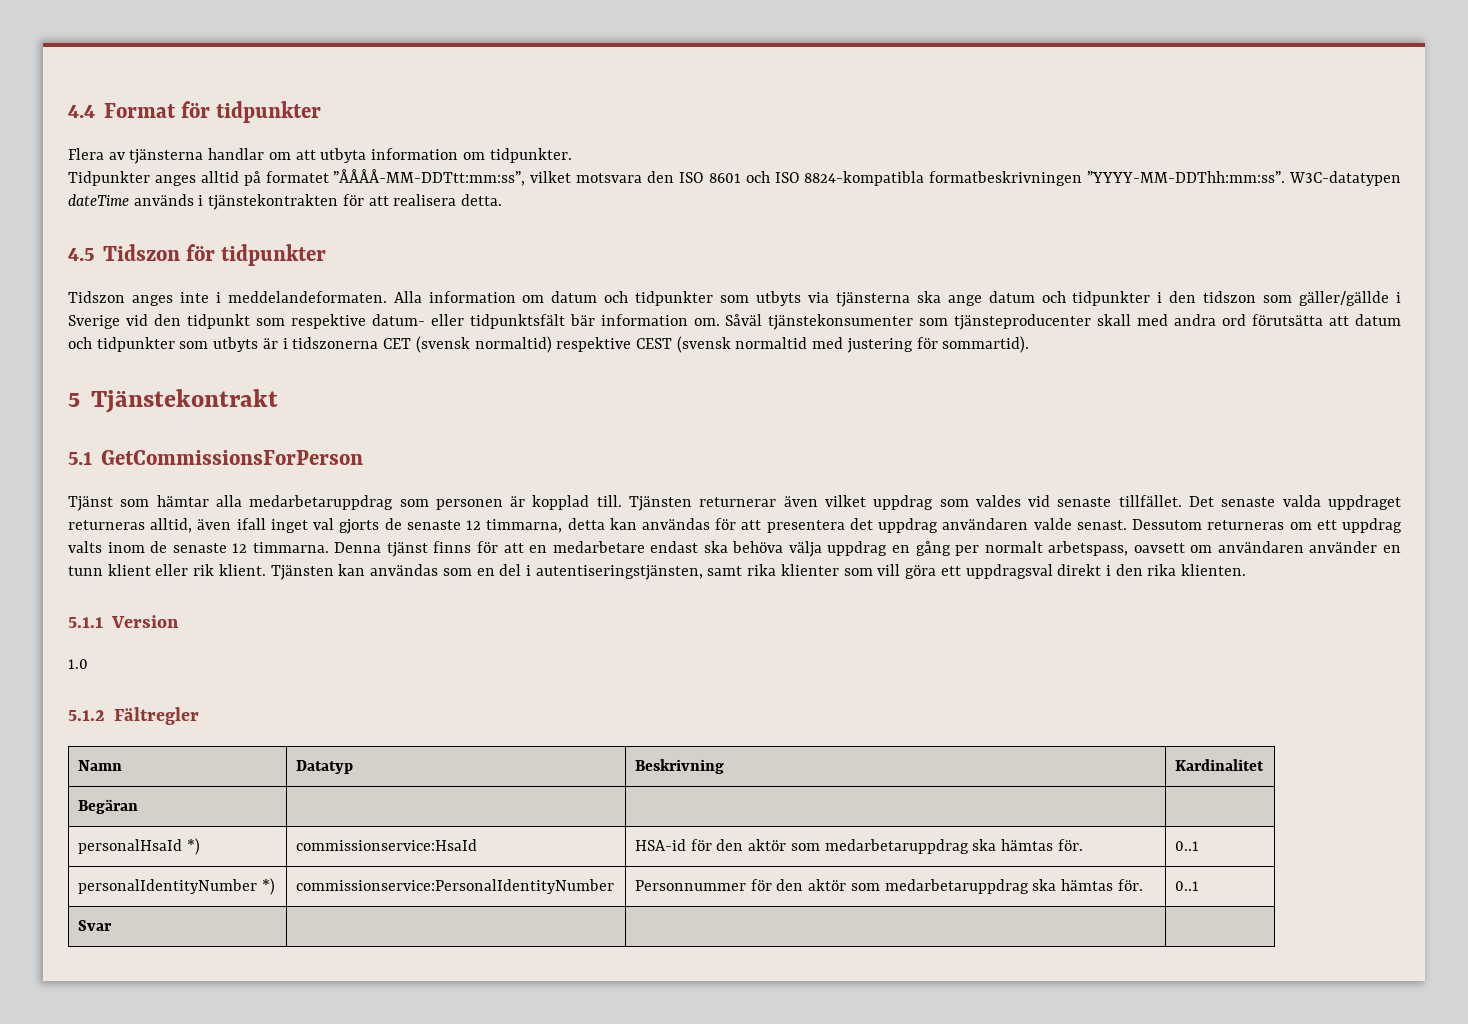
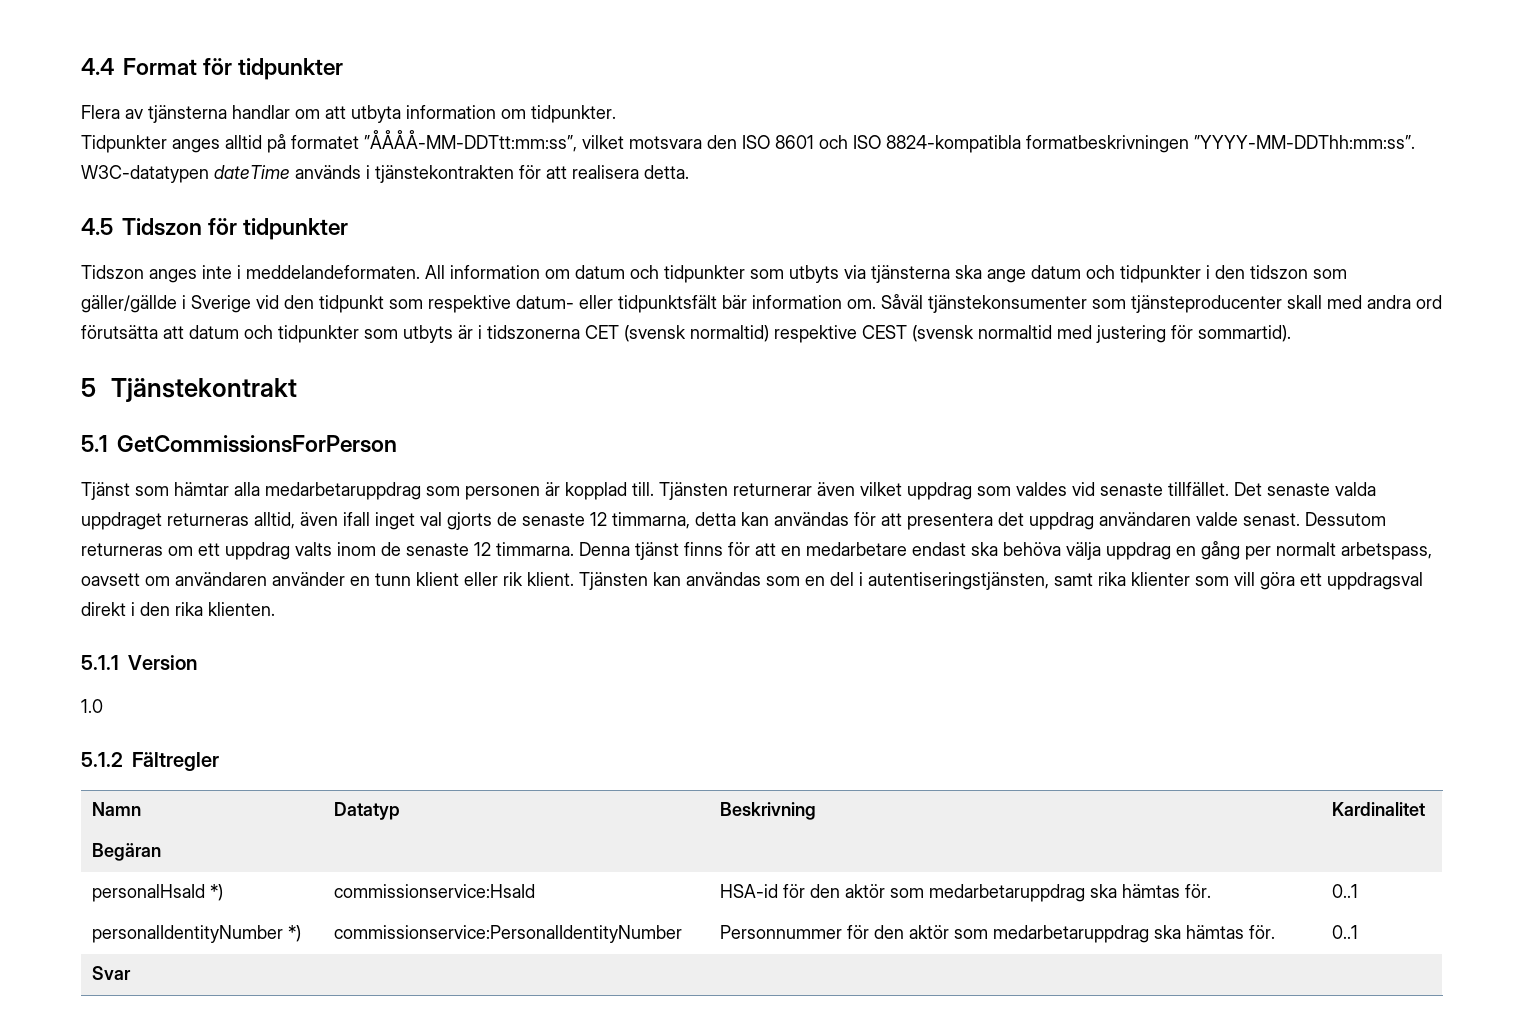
- Alla information om datum och tidpunkter som utbyts via tjänsterna ska ange datum och tidpunkter i den tidszon som gäller/gällde i Sverige vid den tidpunkt som respektive datum- eller tidpunktsfält bär information om.
+ All information om datum och tidpunkter som utbyts via tjänsterna ska ange datum och tidpunkter i den tidszon som gäller/gällde i Sverige vid den tidpunkt som respektive datum- eller tidpunktsfält bär information om.

